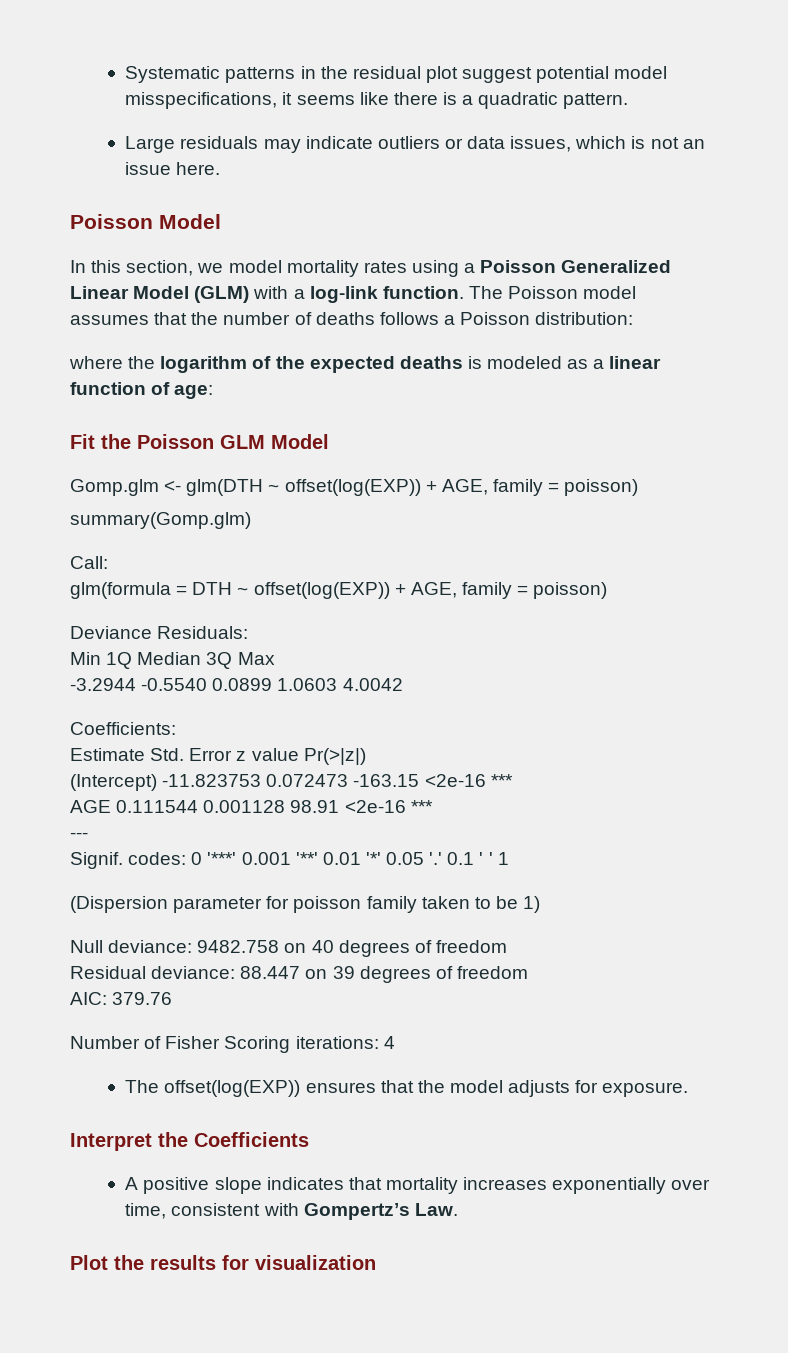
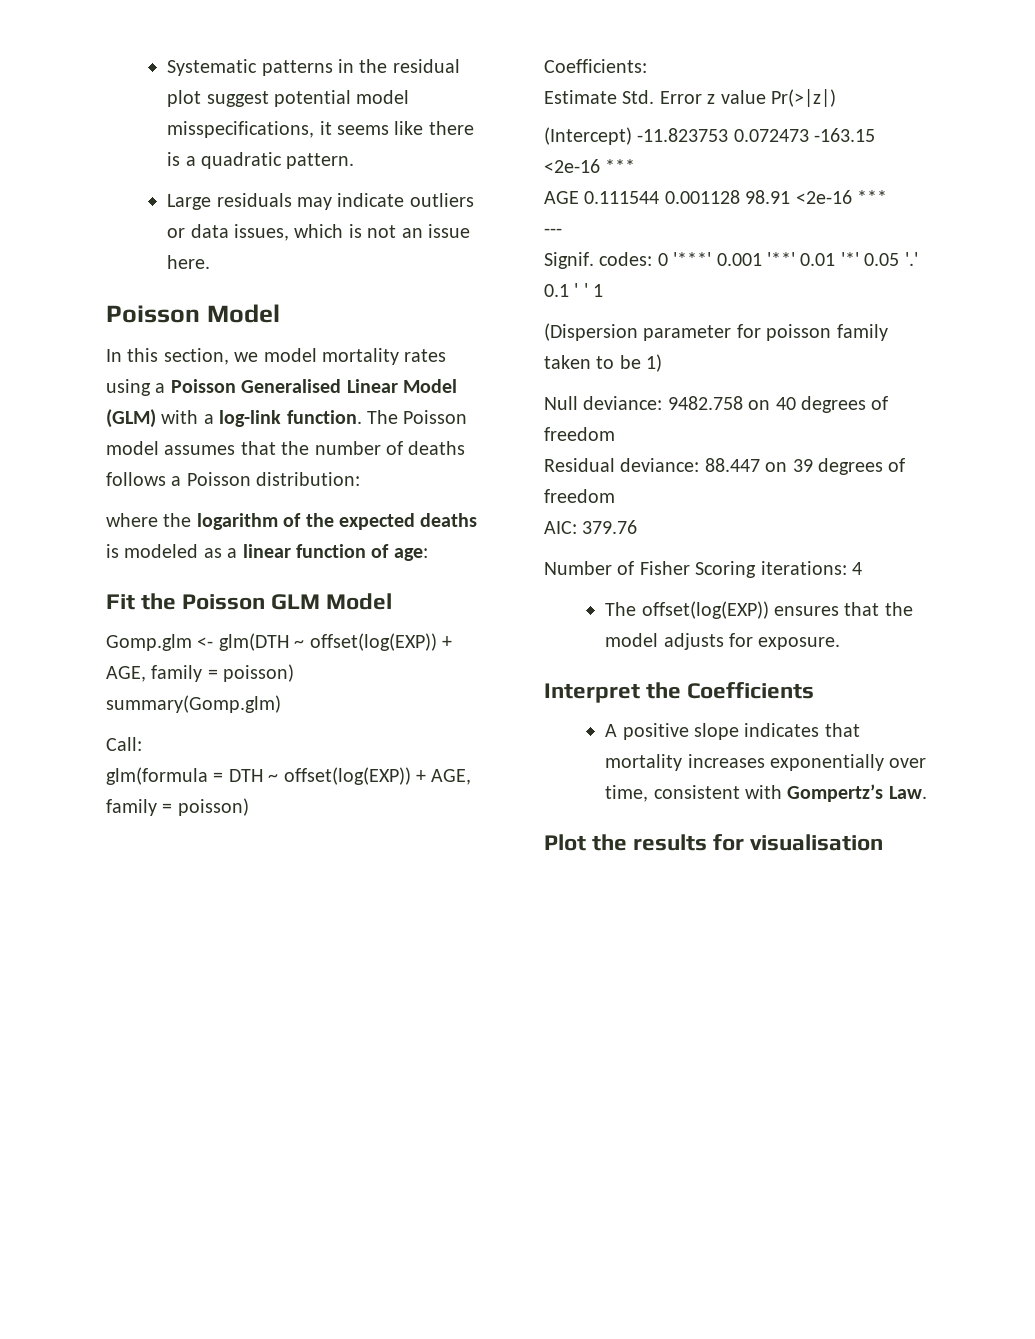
- In this section, we model mortality rates using a Poisson Generalized Linear Model (GLM) with a log-link function.
+ In this section, we model mortality rates using a Poisson Generalised Linear Model (GLM) with a log-link function.
- Deviance Residuals:
- Min 1Q Median 3Q Max
- -3.2944 -0.5540 0.0899 1.0603 4.0042
- Plot the results for visualization
+ Plot the results for visualisation

